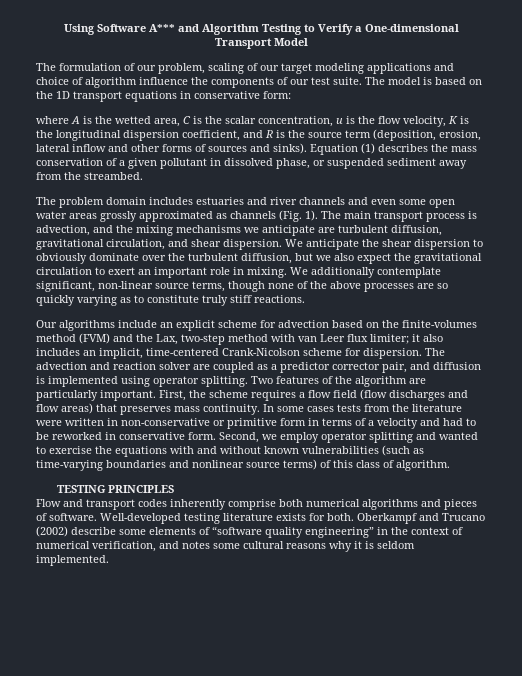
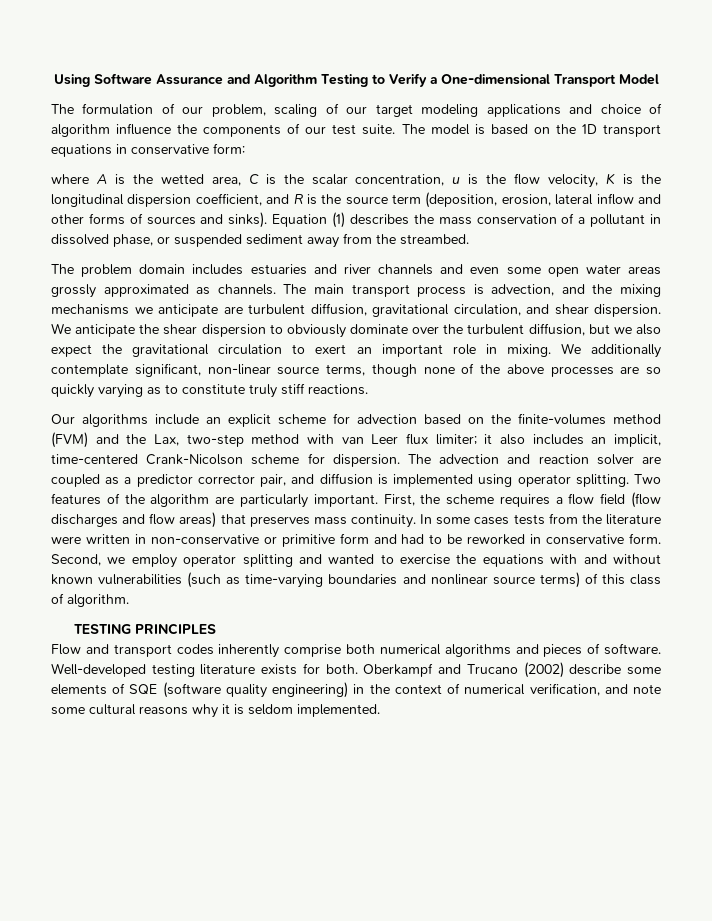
- Using Software A*** and Algorithm Testing to Verify a One-dimensional Transport Model
+ Using Software Assurance and Algorithm Testing to Verify a One-dimensional Transport Model
- Equation (1) describes the mass conservation of a given pollutant in dissolved phase, or suspended sediment away from the streambed.
+ Equation (1) describes the mass conservation of a pollutant in dissolved phase, or suspended sediment away from the streambed.
- The problem domain includes estuaries and river channels and even some open water areas grossly approximated as channels (Fig. 1).
+ The problem domain includes estuaries and river channels and even some open water areas grossly approximated as channels.
- In some cases tests from the literature were written in non-conservative or primitive form in terms of a velocity and had to be reworked in conservative form.
+ In some cases tests from the literature were written in non-conservative or primitive form and had to be reworked in conservative form.
- Oberkampf and Trucano (2002) describe some elements of “software quality engineering” in the context of numerical verification, and notes some cultural reasons why it is seldom implemented.
+ Oberkampf and Trucano (2002) describe some elements of SQE (software quality engineering) in the context of numerical verification, and note some cultural reasons why it is seldom implemented.

